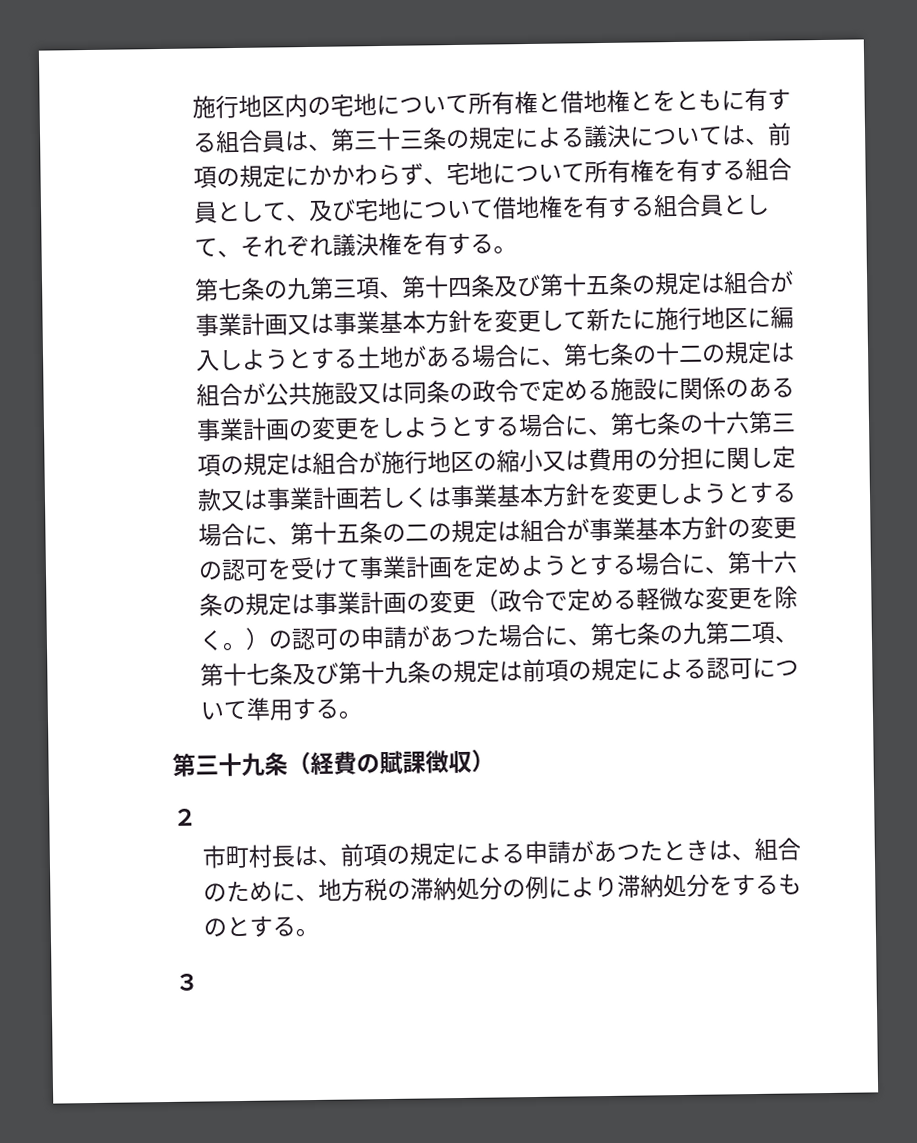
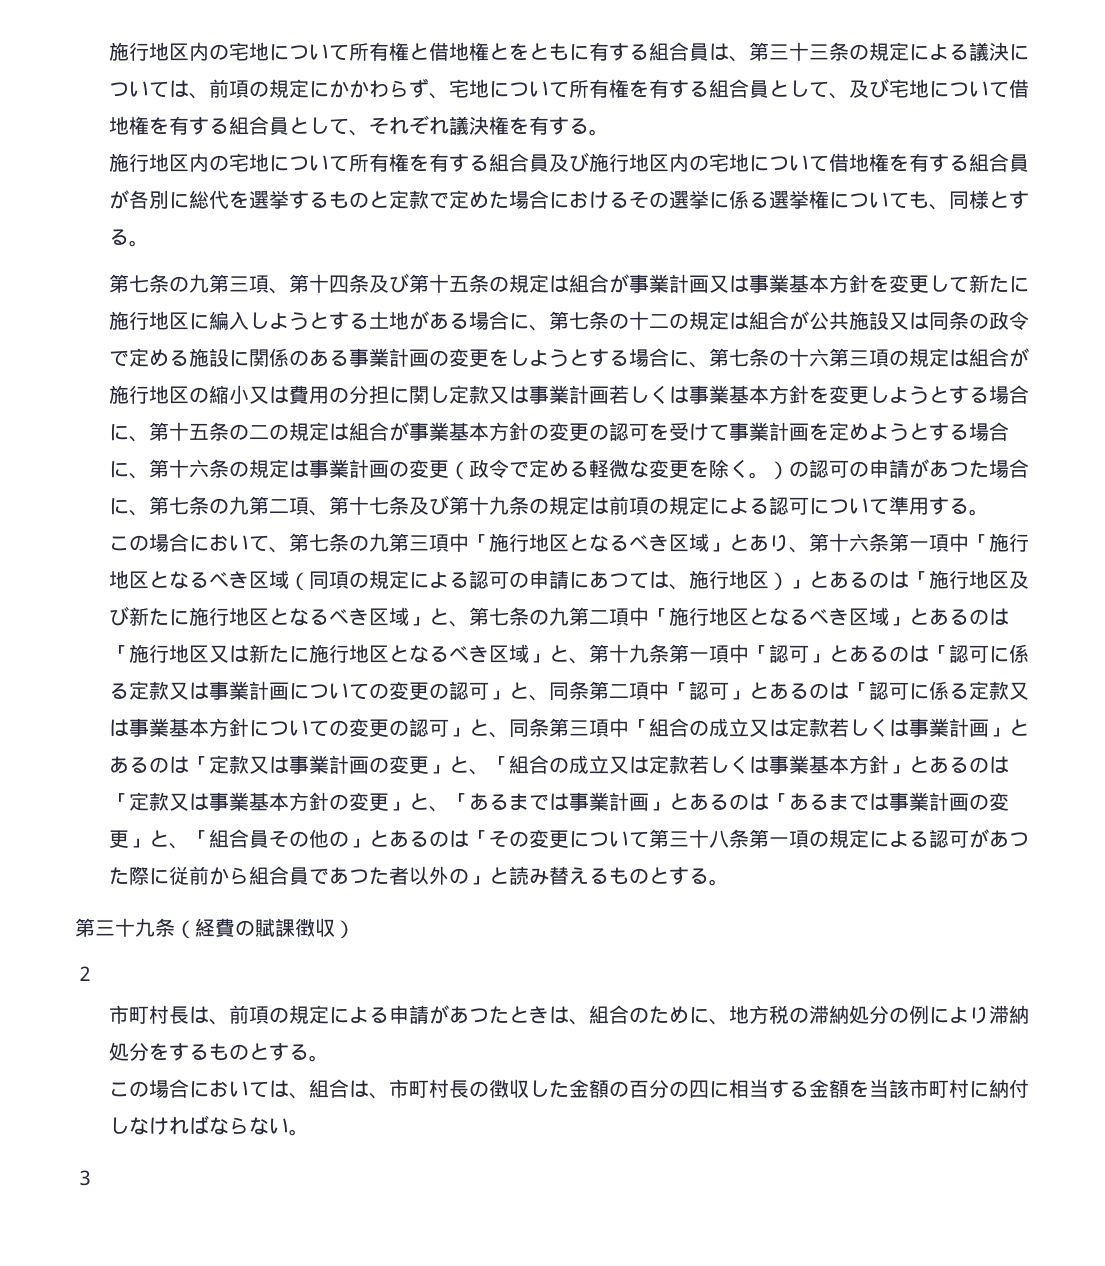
+ 施行地区内の宅地について所有権を有する組合員及び施行地区内の宅地について借地権を有する組合員が各別に総代を選挙するものと定款で定めた場合におけるその選挙に係る選挙権についても、同様とする。
+ この場合において、第七条の九第三項中「施行地区となるべき区域」とあり、第十六条第一項中「施行地区となるべき区域（同項の規定による認可の申請にあつては、施行地区）」とあるのは「施行地区及び新たに施行地区となるべき区域」と、第七条の九第二項中「施行地区となるべき区域」とあるのは「施行地区又は新たに施行地区となるべき区域」と、第十九条第一項中「認可」とあるのは「認可に係る定款又は事業計画についての変更の認可」と、同条第二項中「認可」とあるのは「認可に係る定款又は事業基本方針についての変更の認可」と、同条第三項中「組合の成立又は定款若しくは事業計画」とあるのは「定款又は事業計画の変更」と、「組合の成立又は定款若しくは事業基本方針」とあるのは「定款又は事業基本方針の変更」と、「あるまでは事業計画」とあるのは「あるまでは事業計画の変更」と、「組合員その他の」とあるのは「その変更について第三十八条第一項の規定による認可があつた際に従前から組合員であつた者以外の」と読み替えるものとする。
+ この場合においては、組合は、市町村長の徴収した金額の百分の四に相当する金額を当該市町村に納付しなければならない。

